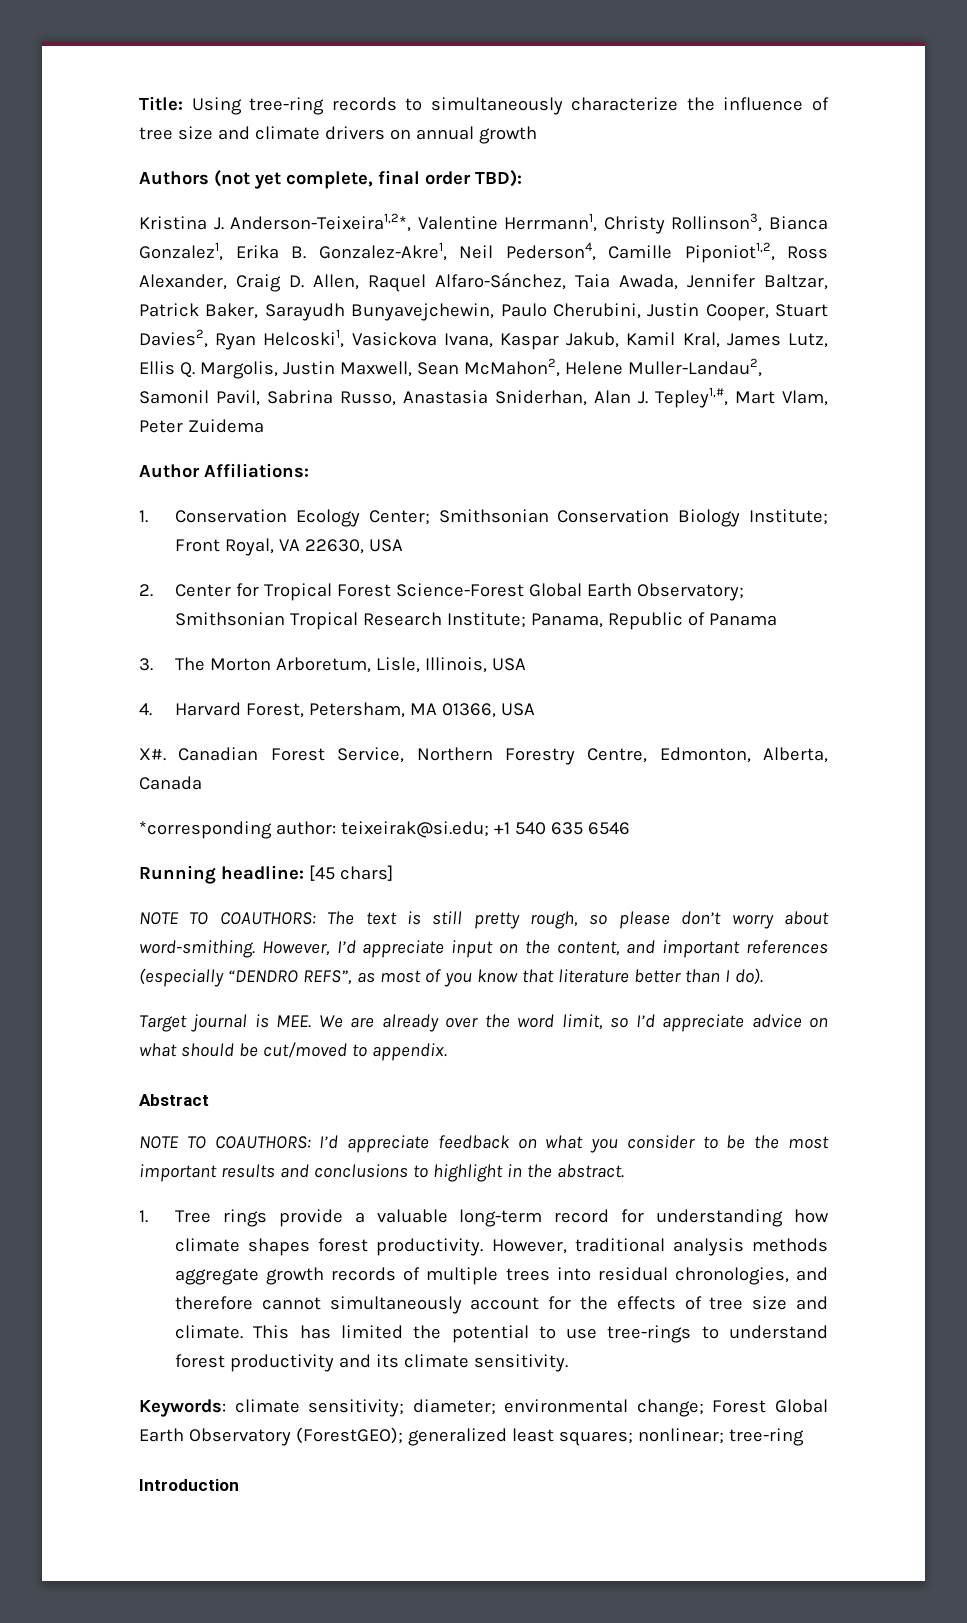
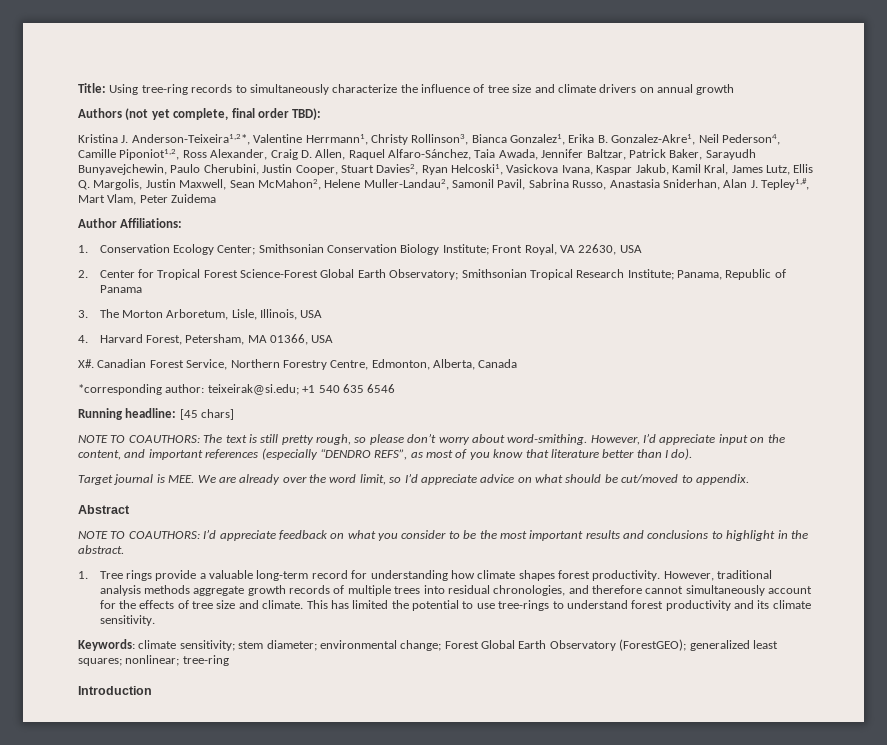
- Keywords: climate sensitivity; diameter; environmental change; Forest Global Earth Observatory (ForestGEO); generalized least squares; nonlinear; tree-ring
+ Keywords: climate sensitivity; stem diameter; environmental change; Forest Global Earth Observatory (ForestGEO); generalized least squares; nonlinear; tree-ring

